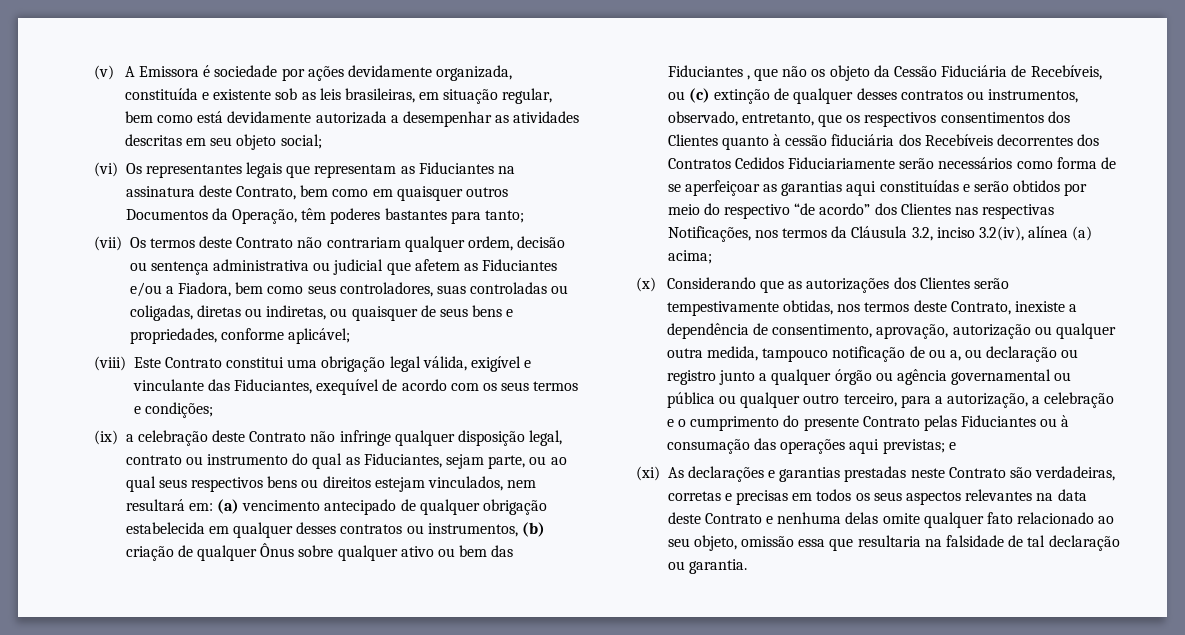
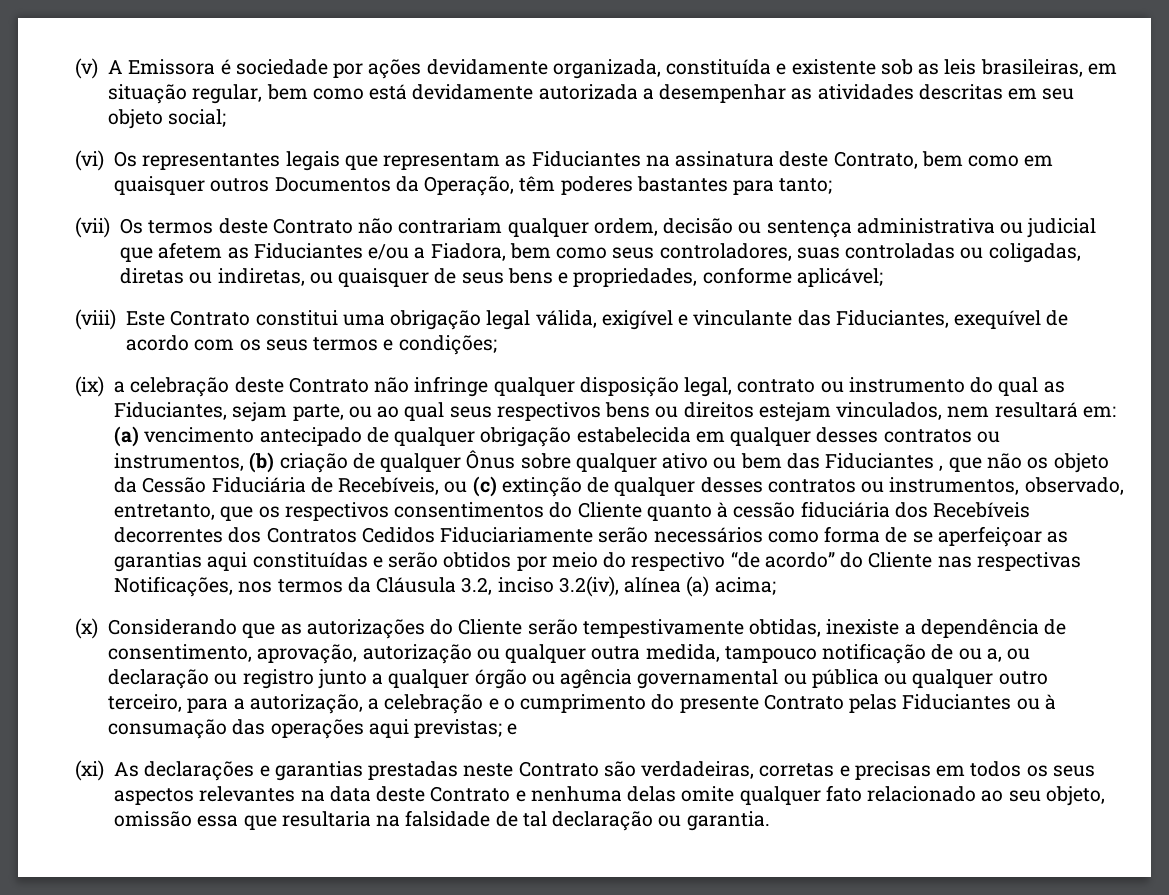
- (a) vencimento antecipado de qualquer obrigação estabelecida em qualquer desses contratos ou instrumentos, (b) criação de qualquer Ônus sobre qualquer ativo ou bem das Fiduciantes , que não os objeto da Cessão Fiduciária de Recebíveis, ou (c) extinção de qualquer desses contratos ou instrumentos, observado, entretanto, que os respectivos consentimentos dos Clientes quanto à cessão fiduciária dos Recebíveis decorrentes dos Contratos Cedidos Fiduciariamente serão necessários como forma de se aperfeiçoar as garantias aqui constituídas e serão obtidos por meio do respectivo “de acordo” dos Clientes nas respectivas Notificações, nos termos da Cláusula 3.2, inciso 3.2(iv), alínea (a) acima;
+ (a) vencimento antecipado de qualquer obrigação estabelecida em qualquer desses contratos ou instrumentos, (b) criação de qualquer Ônus sobre qualquer ativo ou bem das Fiduciantes , que não os objeto da Cessão Fiduciária de Recebíveis, ou (c) extinção de qualquer desses contratos ou instrumentos, observado, entretanto, que os respectivos consentimentos do Cliente quanto à cessão fiduciária dos Recebíveis decorrentes dos Contratos Cedidos Fiduciariamente serão necessários como forma de se aperfeiçoar as garantias aqui constituídas e serão obtidos por meio do respectivo “de acordo” do Cliente nas respectivas Notificações, nos termos da Cláusula 3.2, inciso 3.2(iv), alínea (a) acima;
- (x) Considerando que as autorizações dos Clientes serão tempestivamente obtidas, nos termos deste Contrato, inexiste a dependência de consentimento, aprovação, autorização ou qualquer outra medida, tampouco notificação de ou a, ou declaração ou registro junto a qualquer órgão ou agência governamental ou pública ou qualquer outro terceiro, para a autorização, a celebração e o cumprimento do presente Contrato pelas Fiduciantes ou à consumação das operações aqui previstas;
+ (x) Considerando que as autorizações do Cliente serão tempestivamente obtidas, inexiste a dependência de consentimento, aprovação, autorização ou qualquer outra medida, tampouco notificação de ou a, ou declaração ou registro junto a qualquer órgão ou agência governamental ou pública ou qualquer outro terceiro, para a autorização, a celebração e o cumprimento do presente Contrato pelas Fiduciantes ou à consumação das operações aqui previstas;

